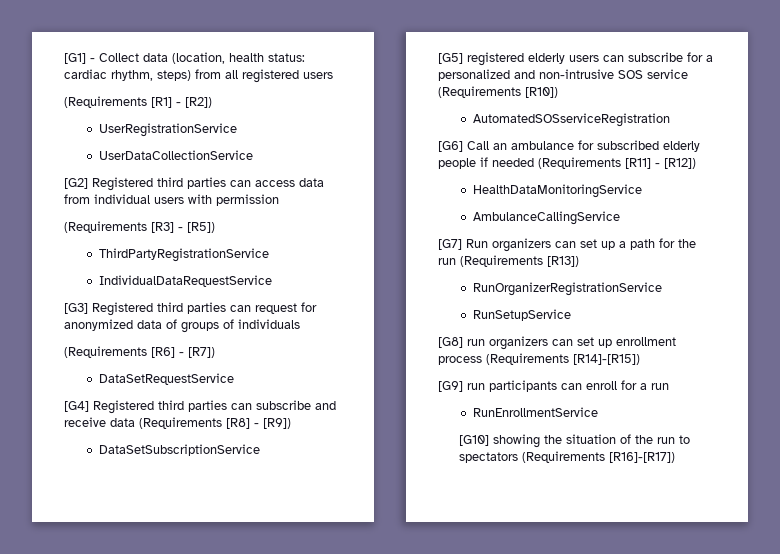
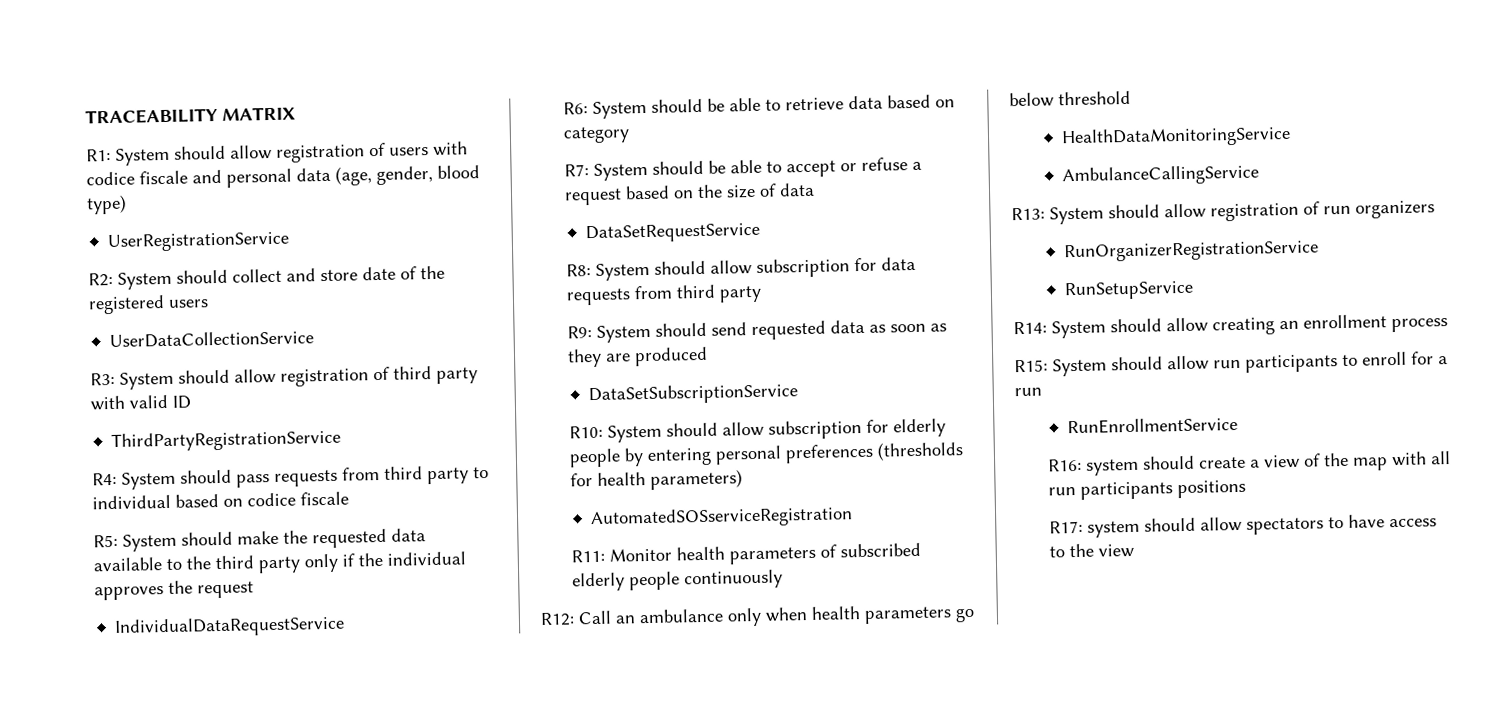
- [G1] - Collect data (location, health status: cardiac rhythm, steps) from all registered users
- (Requirements [R1] - [R2])
+ TRACEABILITY MATRIX
+ R1: System should allow registration of users with codice fiscale and personal data (age, gender, blood type)
  UserRegistrationService
+ R2: System should collect and store date of the registered users
  UserDataCollectionService
- [G2] Registered third parties can access data from individual users with permission
- (Requirements [R3] - [R5])
+ R3: System should allow registration of third party with valid ID
  ThirdPartyRegistrationService
+ R4: System should pass requests from third party to individual based on codice fiscale
+ R5: System should make the requested data available to the third party only if the individual approves the request
  IndividualDataRequestService
- [G3] Registered third parties can request for anonymized data of groups of individuals
- (Requirements [R6] - [R7])
+ R6: System should be able to retrieve data based on category
+ R7: System should be able to accept or refuse a request based on the size of data
  DataSetRequestService
- [G4] Registered third parties can subscribe and receive data (Requirements [R8] - [R9])
+ R8: System should allow subscription for data requests from third party
+ R9: System should send requested data as soon as they are produced
  DataSetSubscriptionService
- [G5] registered elderly users can subscribe for a personalized and non-intrusive SOS service (Requirements [R10])
+ R10: System should allow subscription for elderly people by entering personal preferences (thresholds for health parameters)
  AutomatedSOSserviceRegistration
- [G6] Call an ambulance for subscribed elderly people if needed (Requirements [R11] - [R12])
+ R11: Monitor health parameters of subscribed elderly people continuously
+ R12: Call an ambulance only when health parameters go below threshold
  HealthDataMonitoringService
  AmbulanceCallingService
- [G7] Run organizers can set up a path for the run (Requirements [R13])
+ R13: System should allow registration of run organizers
  RunOrganizerRegistrationService
  RunSetupService
- [G8] run organizers can set up enrollment process (Requirements [R14]-[R15])
- [G9] run participants can enroll for a run
+ R14: System should allow creating an enrollment process
+ R15: System should allow run participants to enroll for a run
- [G10] showing the situation of the run to spectators (Requirements [R16]-[R17])
+ R16: system should create a view of the map with all run participants positions
+ R17: system should allow spectators to have access to the view

